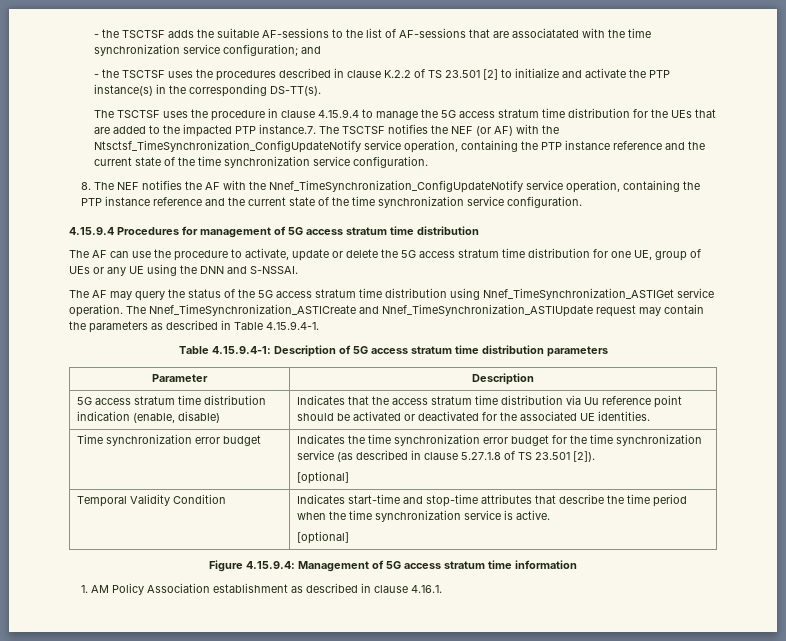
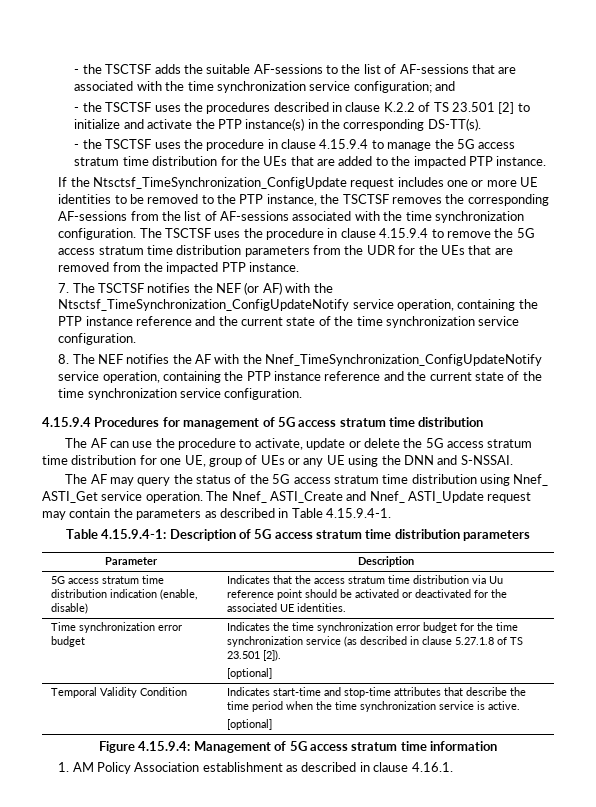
- - the TSCTSF adds the suitable AF-sessions to the list of AF-sessions that are associatated with the time synchronization service configuration; and
+ - the TSCTSF adds the suitable AF-sessions to the list of AF-sessions that are associated with the time synchronization service configuration; and
- The TSCTSF uses the procedure in clause 4.15.9.4 to manage the 5G access stratum time distribution for the UEs that are added to the impacted PTP instance.7. The TSCTSF notifies the NEF (or AF) with the Ntsctsf_TimeSynchronization_ConfigUpdateNotify service operation, containing the PTP instance reference and the current state of the time synchronization service configuration.
+ - the TSCTSF uses the procedure in clause 4.15.9.4 to manage the 5G access stratum time distribution for the UEs that are added to the impacted PTP instance.
+ If the Ntsctsf_TimeSynchronization_ConfigUpdate request includes one or more UE identities to be removed to the PTP instance, the TSCTSF removes the corresponding AF-sessions from the list of AF-sessions associated with the time synchronization configuration. The TSCTSF uses the procedure in clause 4.15.9.4 to remove the 5G access stratum time distribution parameters from the UDR for the UEs that are removed from the impacted PTP instance.
+ 7. The TSCTSF notifies the NEF (or AF) with the Ntsctsf_TimeSynchronization_ConfigUpdateNotify service operation, containing the PTP instance reference and the current state of the time synchronization service configuration.
- The AF may query the status of the 5G access stratum time distribution using Nnef_TimeSynchronization_ASTIGet service operation.
+ The AF may query the status of the 5G access stratum time distribution using Nnef_ ASTI_Get service operation.
- The Nnef_TimeSynchronization_ASTICreate and Nnef_TimeSynchronization_ASTIUpdate request may contain the parameters as described in Table 4.15.9.4-1.
+ The Nnef_ ASTI_Create and Nnef_ ASTI_Update request may contain the parameters as described in Table 4.15.9.4-1.

